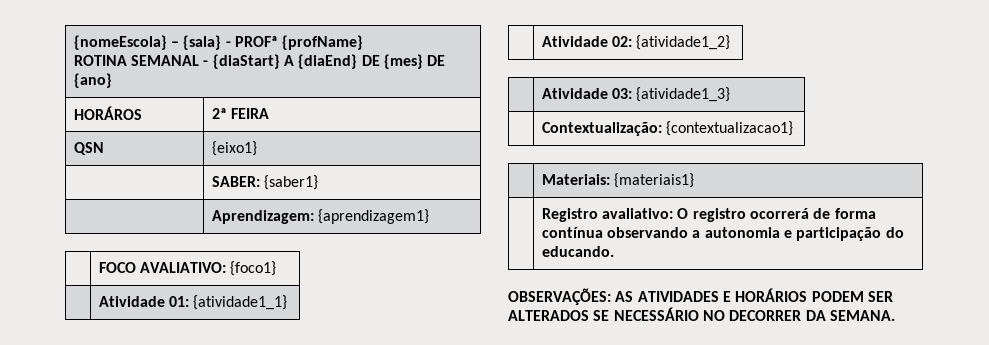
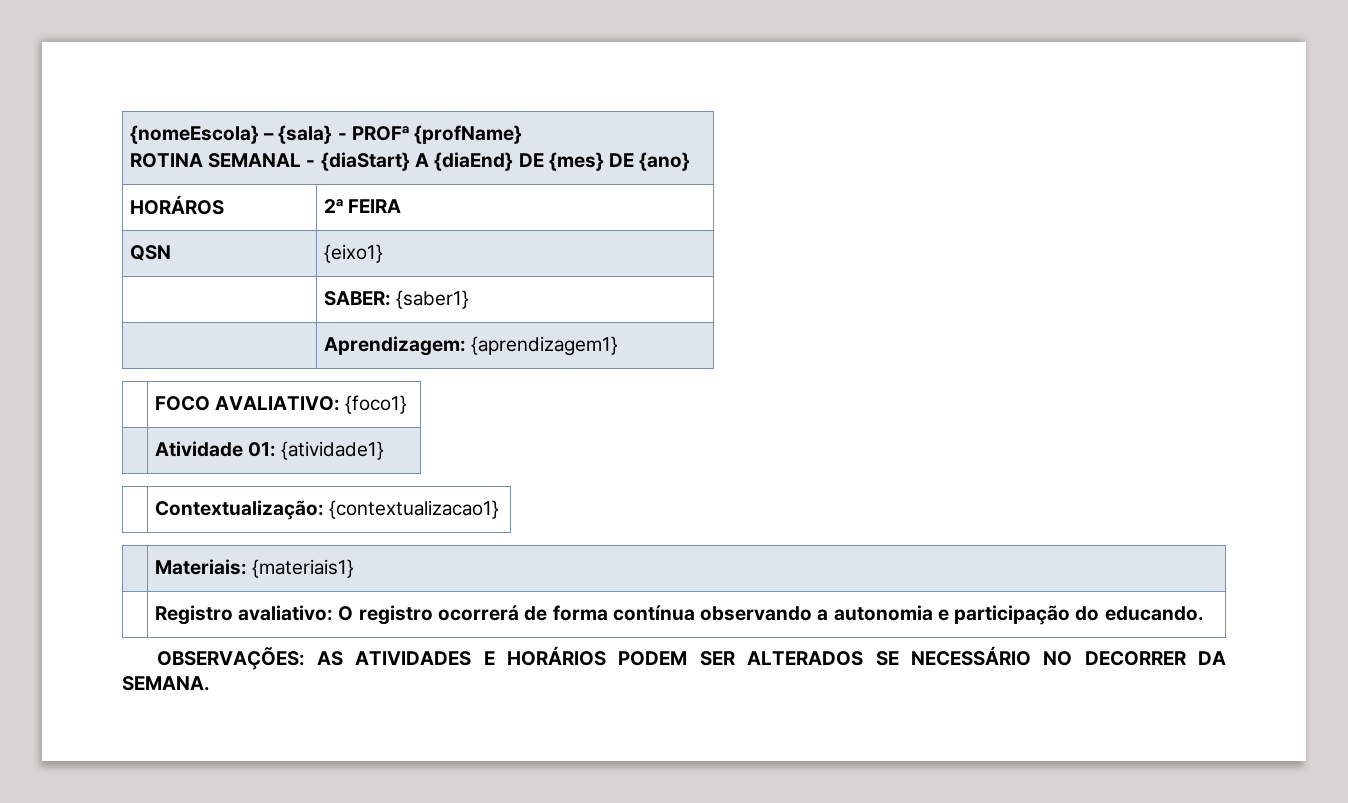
- | Atividade 01: {atividade1_1}
- | Atividade 02: {atividade1_2}
- | Atividade 03: {atividade1_3}
+ | Atividade 01: {atividade1}

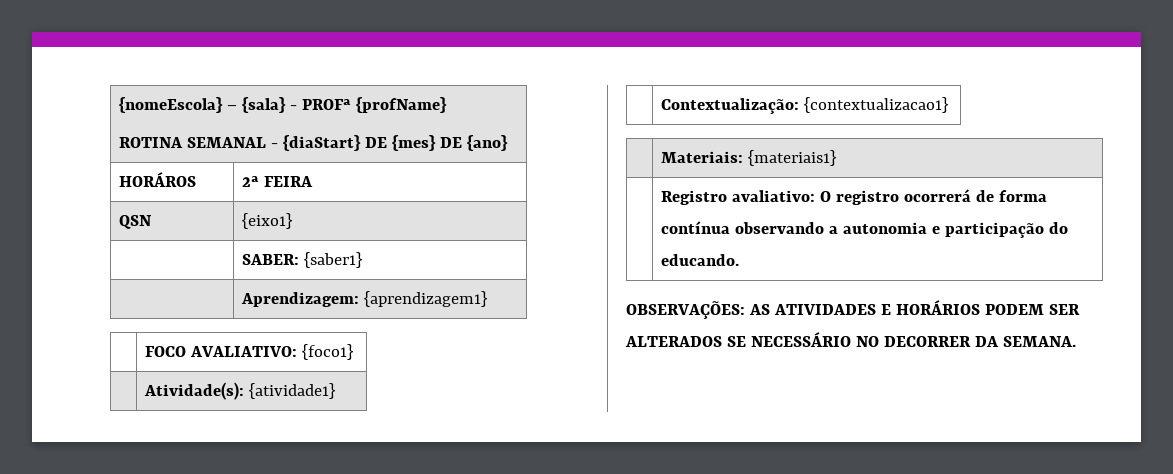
  {nomeEscola} – {sala} - PROFª {profName}
- ROTINA SEMANAL - {diaStart} A {diaEnd} DE {mes} DE {ano}
+ ROTINA SEMANAL - {diaStart} DE {mes} DE {ano}
- | Atividade 01: {atividade1}
+ | Atividade(s): {atividade1}

